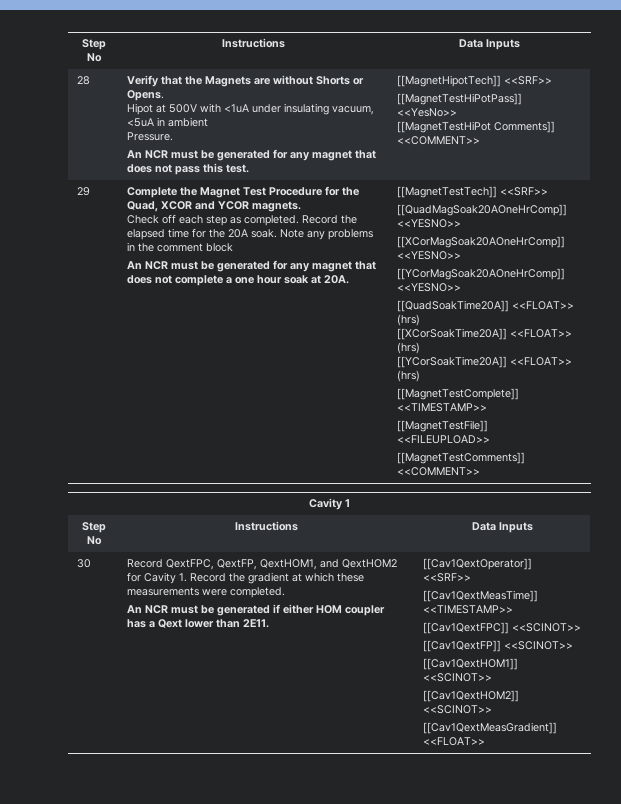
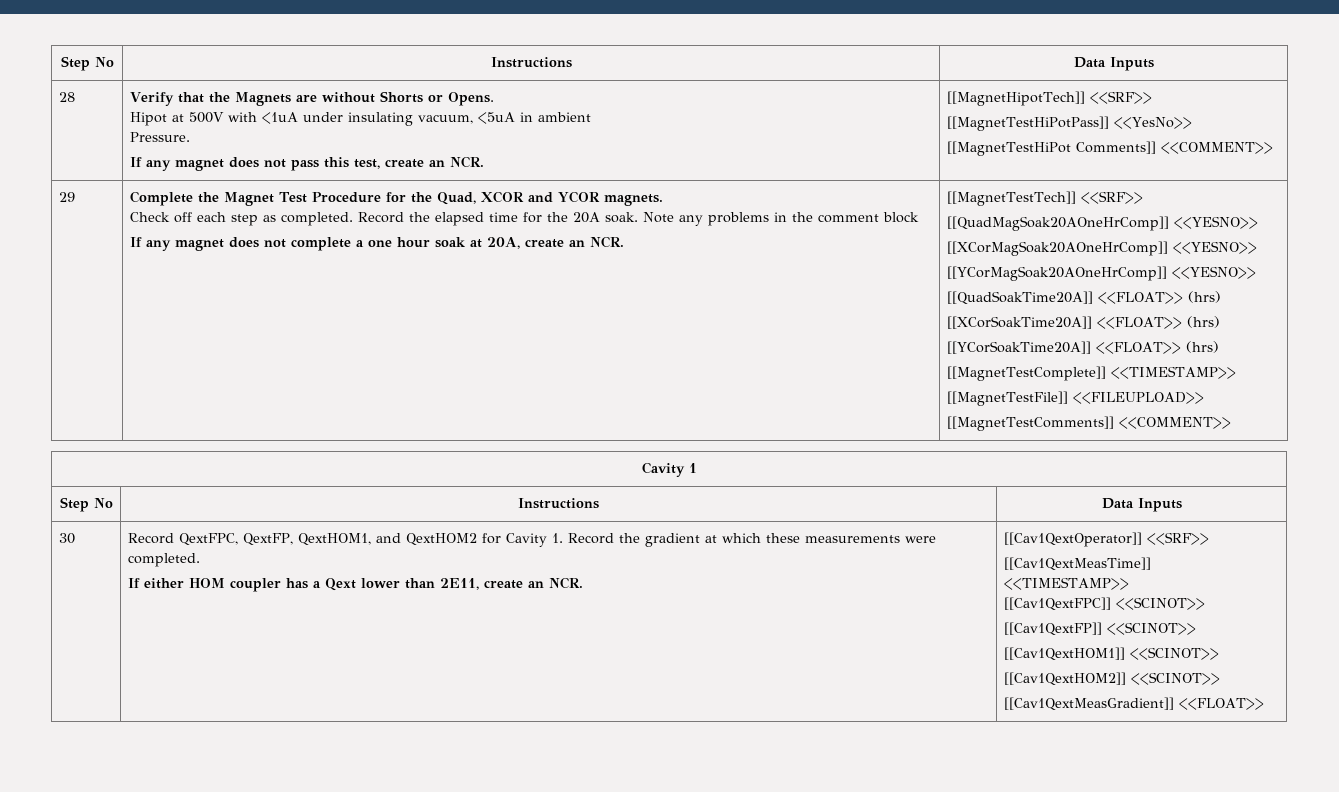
- An NCR must be generated for any magnet that does not pass this test.
+ If any magnet does not pass this test, create an NCR.
- An NCR must be generated for any magnet that does not complete a one hour soak at 20A.
+ If any magnet does not complete a one hour soak at 20A, create an NCR.
- An NCR must be generated if either HOM coupler has a Qext lower than 2E11.
+ If either HOM coupler has a Qext lower than 2E11, create an NCR.

